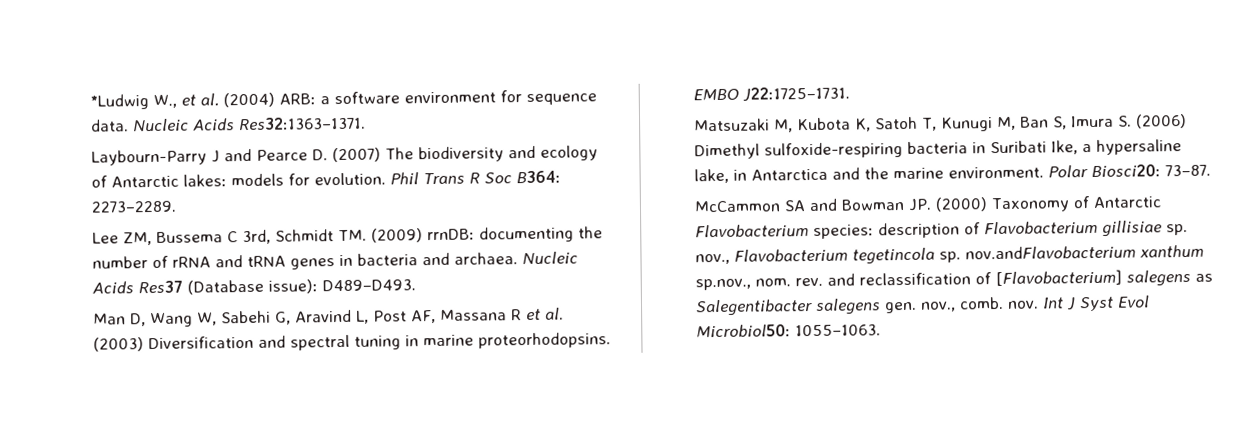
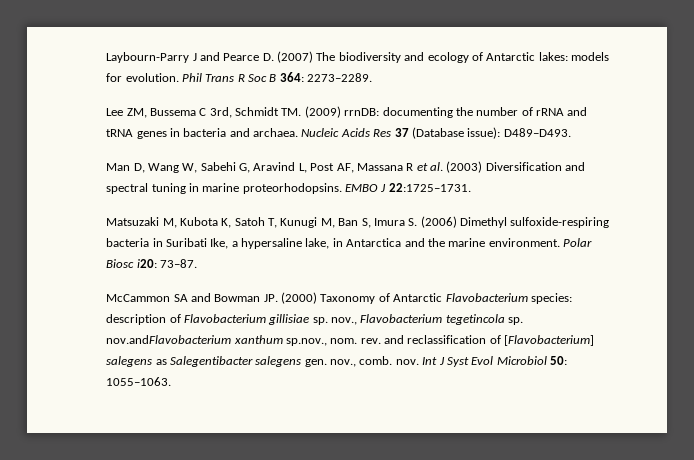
- *Ludwig W., et al. (2004) ARB: a software environment for sequence data. Nucleic Acids Res32:1363–1371.
- Phil Trans R Soc B364: 2273–2289.
+ Phil Trans R Soc B 364: 2273–2289.
- Nucleic Acids Res37 (Database issue): D489–D493.
+ Nucleic Acids Res 37 (Database issue): D489–D493.
- EMBO J22:1725–1731.
+ EMBO J 22:1725–1731.
- Polar Biosci20: 73–87.
+ Polar Biosc i20: 73–87.
- Int J Syst Evol Microbiol50: 1055–1063.
+ Int J Syst Evol Microbiol 50: 1055–1063.

